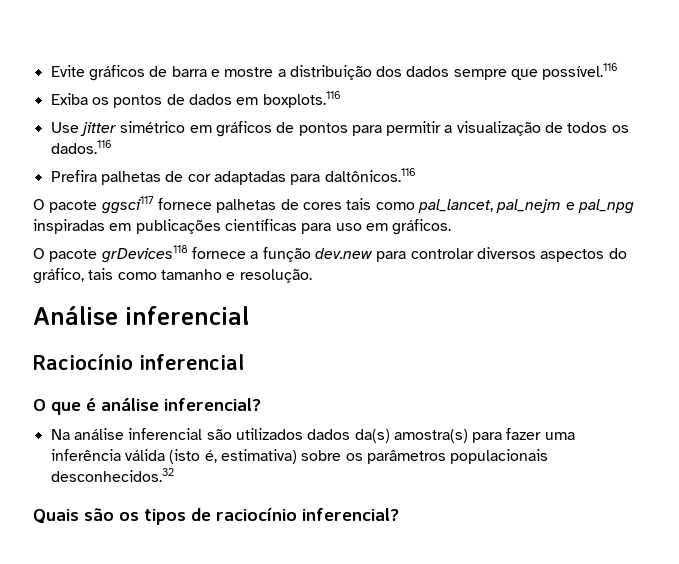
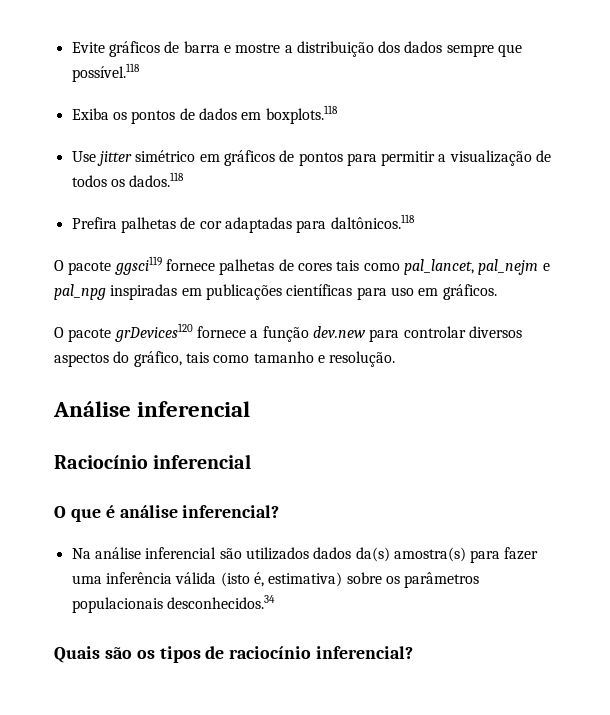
- Evite gráficos de barra e mostre a distribuição dos dados sempre que possível.116
+ Evite gráficos de barra e mostre a distribuição dos dados sempre que possível.118
- Exiba os pontos de dados em boxplots.116
+ Exiba os pontos de dados em boxplots.118
- Use jitter simétrico em gráficos de pontos para permitir a visualização de todos os dados.116
+ Use jitter simétrico em gráficos de pontos para permitir a visualização de todos os dados.118
- Prefira palhetas de cor adaptadas para daltônicos.116
- O pacote ggsci117 fornece palhetas de cores tais como pal_lancet, pal_nejm e pal_npg inspiradas em publicações científicas para uso em gráficos.
+ Prefira palhetas de cor adaptadas para daltônicos.118
+ O pacote ggsci119 fornece palhetas de cores tais como pal_lancet, pal_nejm e pal_npg inspiradas em publicações científicas para uso em gráficos.
- O pacote grDevices118 fornece a função dev.new para controlar diversos aspectos do gráfico, tais como tamanho e resolução.
+ O pacote grDevices120 fornece a função dev.new para controlar diversos aspectos do gráfico, tais como tamanho e resolução.
- Na análise inferencial são utilizados dados da(s) amostra(s) para fazer uma inferência válida (isto é, estimativa) sobre os parâmetros populacionais desconhecidos.32
+ Na análise inferencial são utilizados dados da(s) amostra(s) para fazer uma inferência válida (isto é, estimativa) sobre os parâmetros populacionais desconhecidos.34

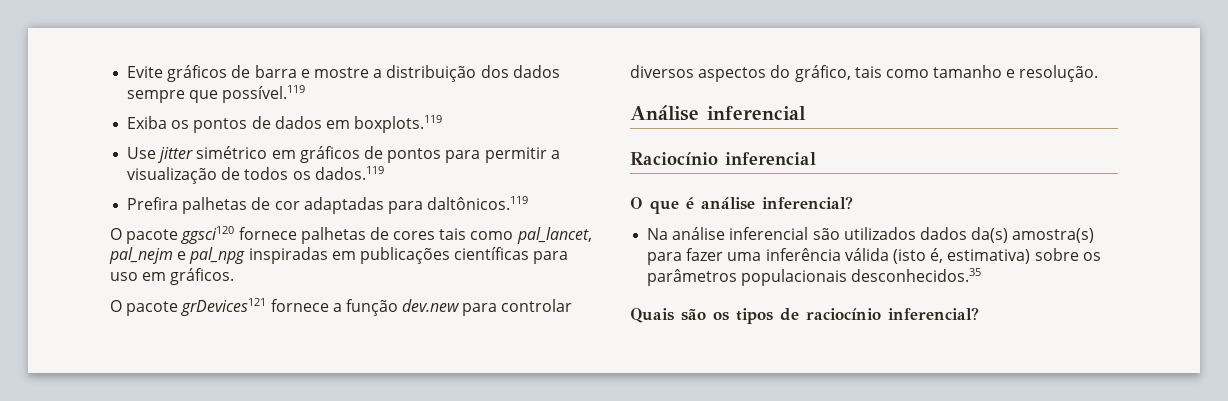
- Evite gráficos de barra e mostre a distribuição dos dados sempre que possível.118
+ Evite gráficos de barra e mostre a distribuição dos dados sempre que possível.119
- Exiba os pontos de dados em boxplots.118
+ Exiba os pontos de dados em boxplots.119
- Use jitter simétrico em gráficos de pontos para permitir a visualização de todos os dados.118
+ Use jitter simétrico em gráficos de pontos para permitir a visualização de todos os dados.119
- Prefira palhetas de cor adaptadas para daltônicos.118
- O pacote ggsci119 fornece palhetas de cores tais como pal_lancet, pal_nejm e pal_npg inspiradas em publicações científicas para uso em gráficos.
+ Prefira palhetas de cor adaptadas para daltônicos.119
+ O pacote ggsci120 fornece palhetas de cores tais como pal_lancet, pal_nejm e pal_npg inspiradas em publicações científicas para uso em gráficos.
- O pacote grDevices120 fornece a função dev.new para controlar diversos aspectos do gráfico, tais como tamanho e resolução.
+ O pacote grDevices121 fornece a função dev.new para controlar diversos aspectos do gráfico, tais como tamanho e resolução.
- Na análise inferencial são utilizados dados da(s) amostra(s) para fazer uma inferência válida (isto é, estimativa) sobre os parâmetros populacionais desconhecidos.34
+ Na análise inferencial são utilizados dados da(s) amostra(s) para fazer uma inferência válida (isto é, estimativa) sobre os parâmetros populacionais desconhecidos.35

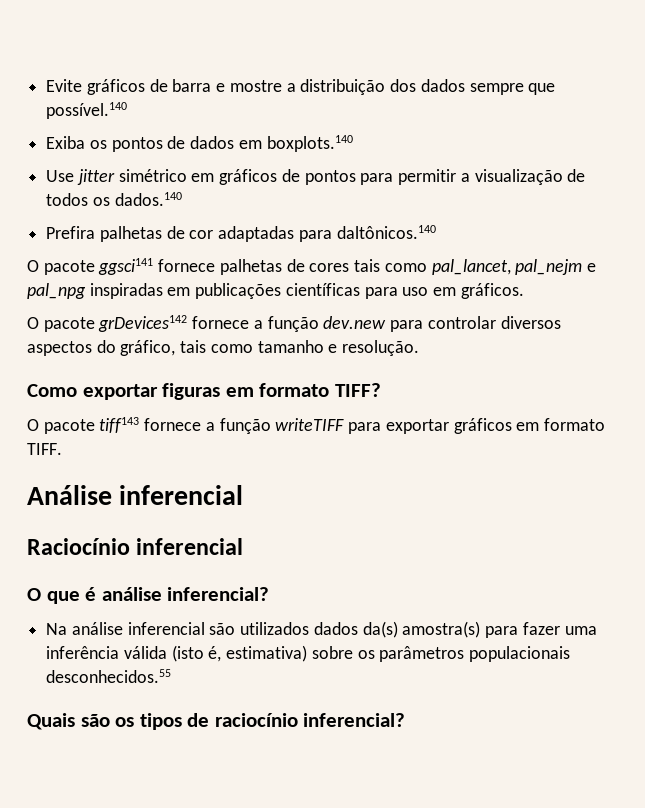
- Evite gráficos de barra e mostre a distribuição dos dados sempre que possível.119
+ Evite gráficos de barra e mostre a distribuição dos dados sempre que possível.140
- Exiba os pontos de dados em boxplots.119
+ Exiba os pontos de dados em boxplots.140
- Use jitter simétrico em gráficos de pontos para permitir a visualização de todos os dados.119
+ Use jitter simétrico em gráficos de pontos para permitir a visualização de todos os dados.140
- Prefira palhetas de cor adaptadas para daltônicos.119
- O pacote ggsci120 fornece palhetas de cores tais como pal_lancet, pal_nejm e pal_npg inspiradas em publicações científicas para uso em gráficos.
+ Prefira palhetas de cor adaptadas para daltônicos.140
+ O pacote ggsci141 fornece palhetas de cores tais como pal_lancet, pal_nejm e pal_npg inspiradas em publicações científicas para uso em gráficos.
- O pacote grDevices121 fornece a função dev.new para controlar diversos aspectos do gráfico, tais como tamanho e resolução.
+ O pacote grDevices142 fornece a função dev.new para controlar diversos aspectos do gráfico, tais como tamanho e resolução.
+ Como exportar figuras em formato TIFF?
+ O pacote tiff143 fornece a função writeTIFF para exportar gráficos em formato TIFF.
- Na análise inferencial são utilizados dados da(s) amostra(s) para fazer uma inferência válida (isto é, estimativa) sobre os parâmetros populacionais desconhecidos.35
+ Na análise inferencial são utilizados dados da(s) amostra(s) para fazer uma inferência válida (isto é, estimativa) sobre os parâmetros populacionais desconhecidos.55

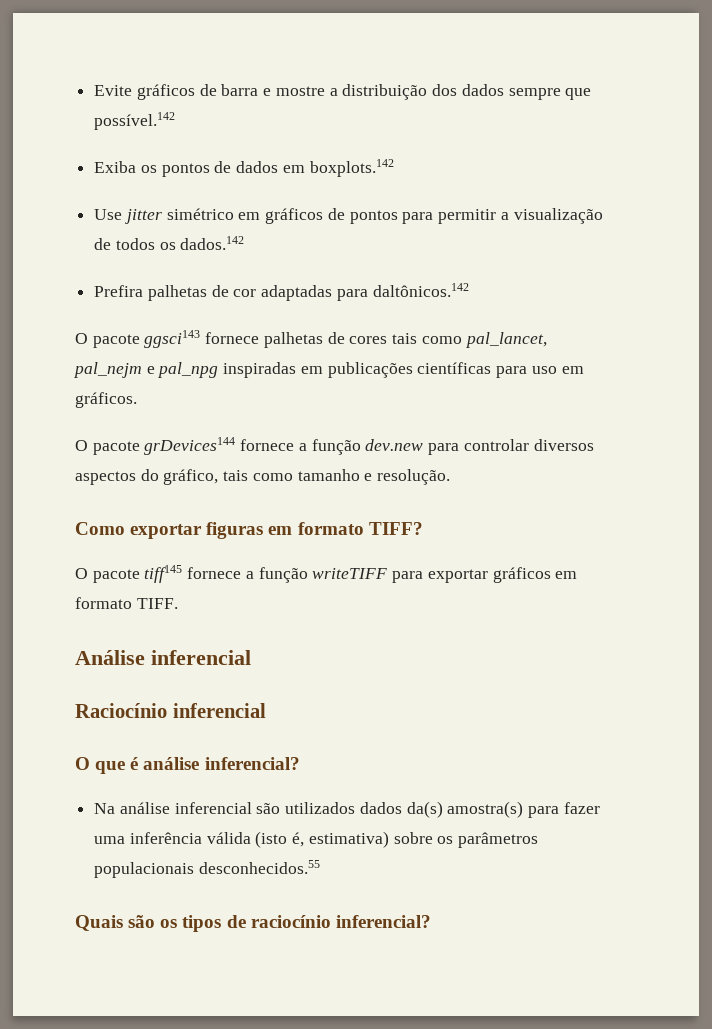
- Evite gráficos de barra e mostre a distribuição dos dados sempre que possível.140
+ Evite gráficos de barra e mostre a distribuição dos dados sempre que possível.142
- Exiba os pontos de dados em boxplots.140
+ Exiba os pontos de dados em boxplots.142
- Use jitter simétrico em gráficos de pontos para permitir a visualização de todos os dados.140
+ Use jitter simétrico em gráficos de pontos para permitir a visualização de todos os dados.142
- Prefira palhetas de cor adaptadas para daltônicos.140
- O pacote ggsci141 fornece palhetas de cores tais como pal_lancet, pal_nejm e pal_npg inspiradas em publicações científicas para uso em gráficos.
+ Prefira palhetas de cor adaptadas para daltônicos.142
+ O pacote ggsci143 fornece palhetas de cores tais como pal_lancet, pal_nejm e pal_npg inspiradas em publicações científicas para uso em gráficos.
- O pacote grDevices142 fornece a função dev.new para controlar diversos aspectos do gráfico, tais como tamanho e resolução.
+ O pacote grDevices144 fornece a função dev.new para controlar diversos aspectos do gráfico, tais como tamanho e resolução.
- O pacote tiff143 fornece a função writeTIFF para exportar gráficos em formato TIFF.
+ O pacote tiff145 fornece a função writeTIFF para exportar gráficos em formato TIFF.

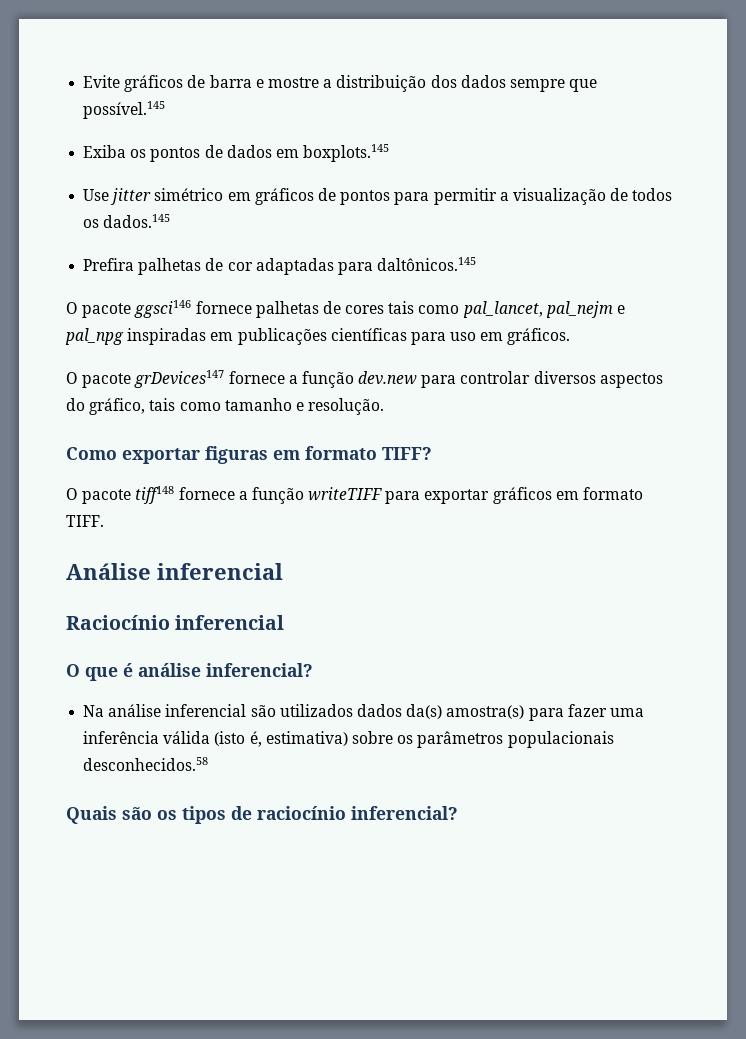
- Evite gráficos de barra e mostre a distribuição dos dados sempre que possível.142
+ Evite gráficos de barra e mostre a distribuição dos dados sempre que possível.145
- Exiba os pontos de dados em boxplots.142
+ Exiba os pontos de dados em boxplots.145
- Use jitter simétrico em gráficos de pontos para permitir a visualização de todos os dados.142
+ Use jitter simétrico em gráficos de pontos para permitir a visualização de todos os dados.145
- Prefira palhetas de cor adaptadas para daltônicos.142
- O pacote ggsci143 fornece palhetas de cores tais como pal_lancet, pal_nejm e pal_npg inspiradas em publicações científicas para uso em gráficos.
+ Prefira palhetas de cor adaptadas para daltônicos.145
+ O pacote ggsci146 fornece palhetas de cores tais como pal_lancet, pal_nejm e pal_npg inspiradas em publicações científicas para uso em gráficos.
- O pacote grDevices144 fornece a função dev.new para controlar diversos aspectos do gráfico, tais como tamanho e resolução.
+ O pacote grDevices147 fornece a função dev.new para controlar diversos aspectos do gráfico, tais como tamanho e resolução.
- O pacote tiff145 fornece a função writeTIFF para exportar gráficos em formato TIFF.
+ O pacote tiff148 fornece a função writeTIFF para exportar gráficos em formato TIFF.
- Na análise inferencial são utilizados dados da(s) amostra(s) para fazer uma inferência válida (isto é, estimativa) sobre os parâmetros populacionais desconhecidos.55
+ Na análise inferencial são utilizados dados da(s) amostra(s) para fazer uma inferência válida (isto é, estimativa) sobre os parâmetros populacionais desconhecidos.58

